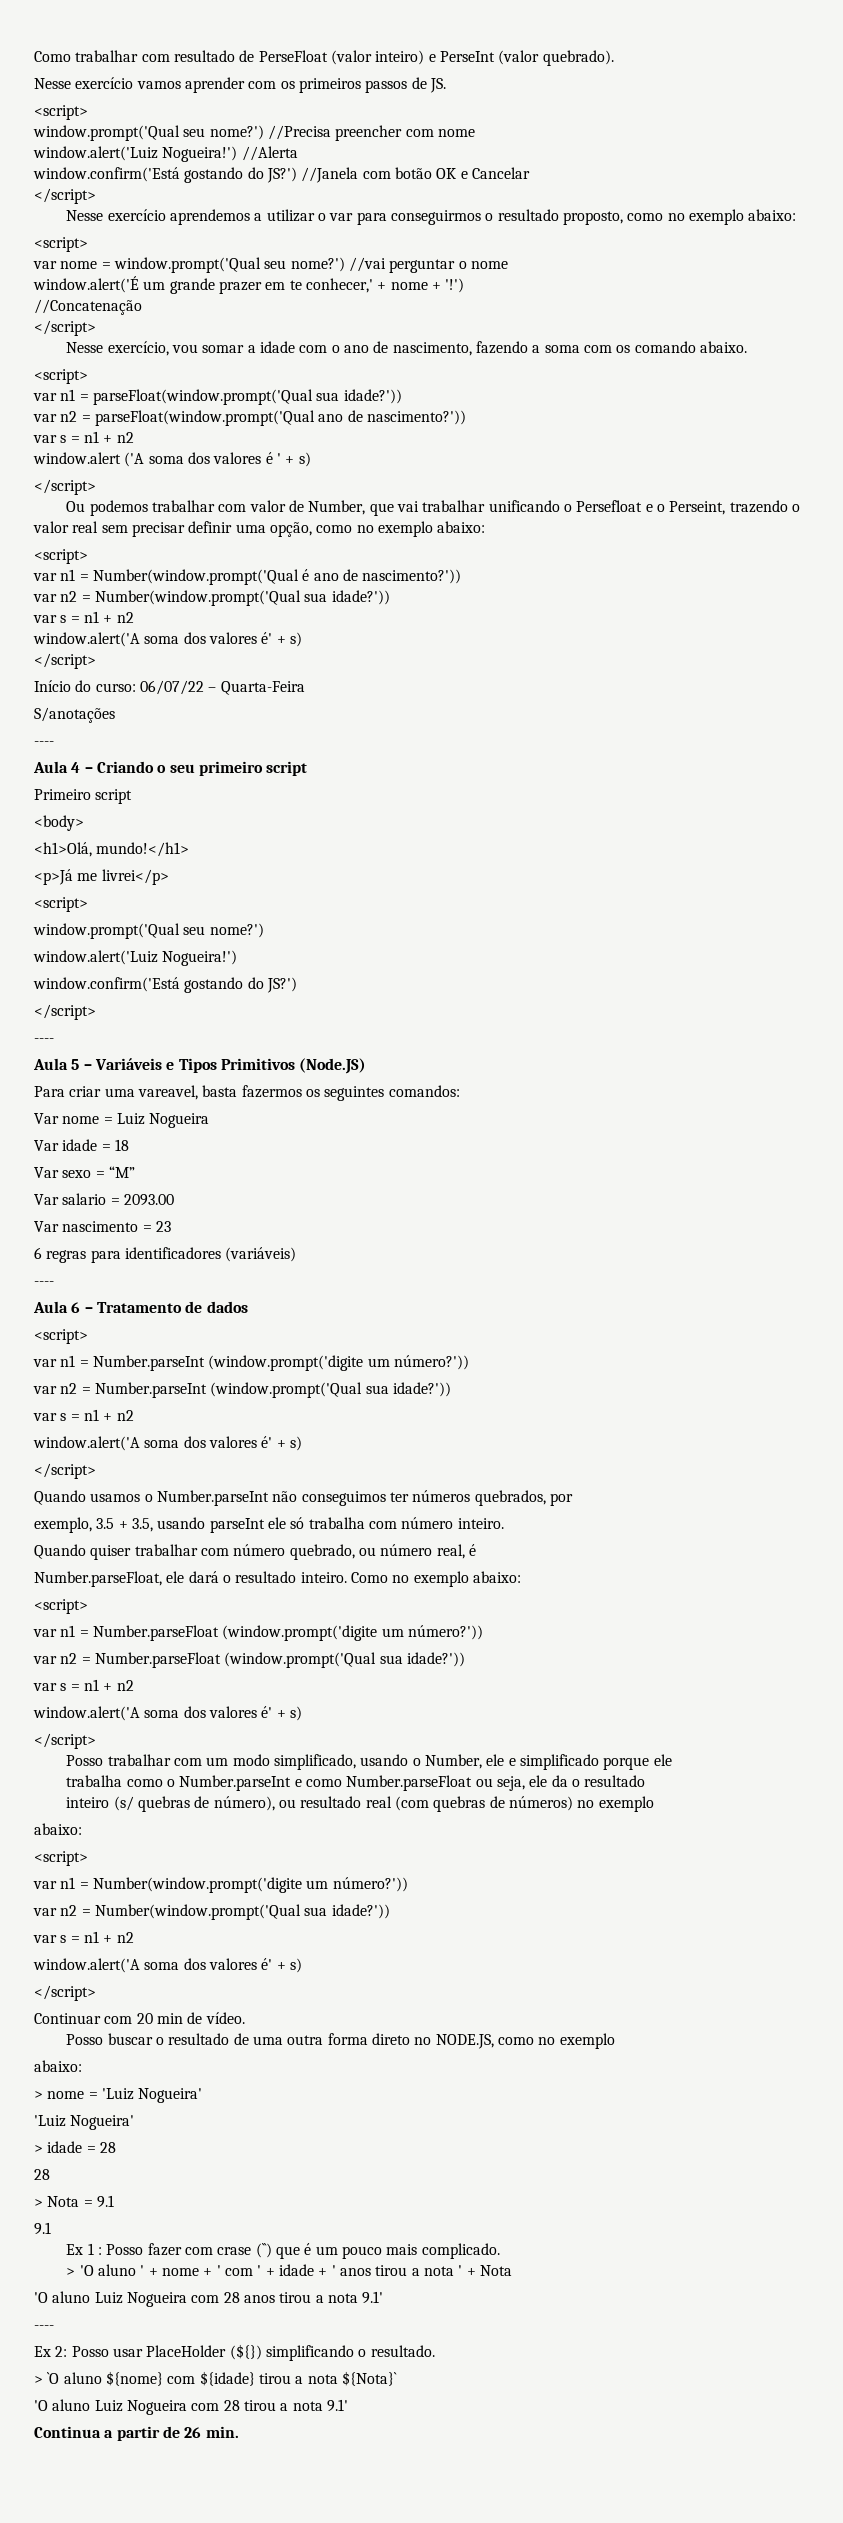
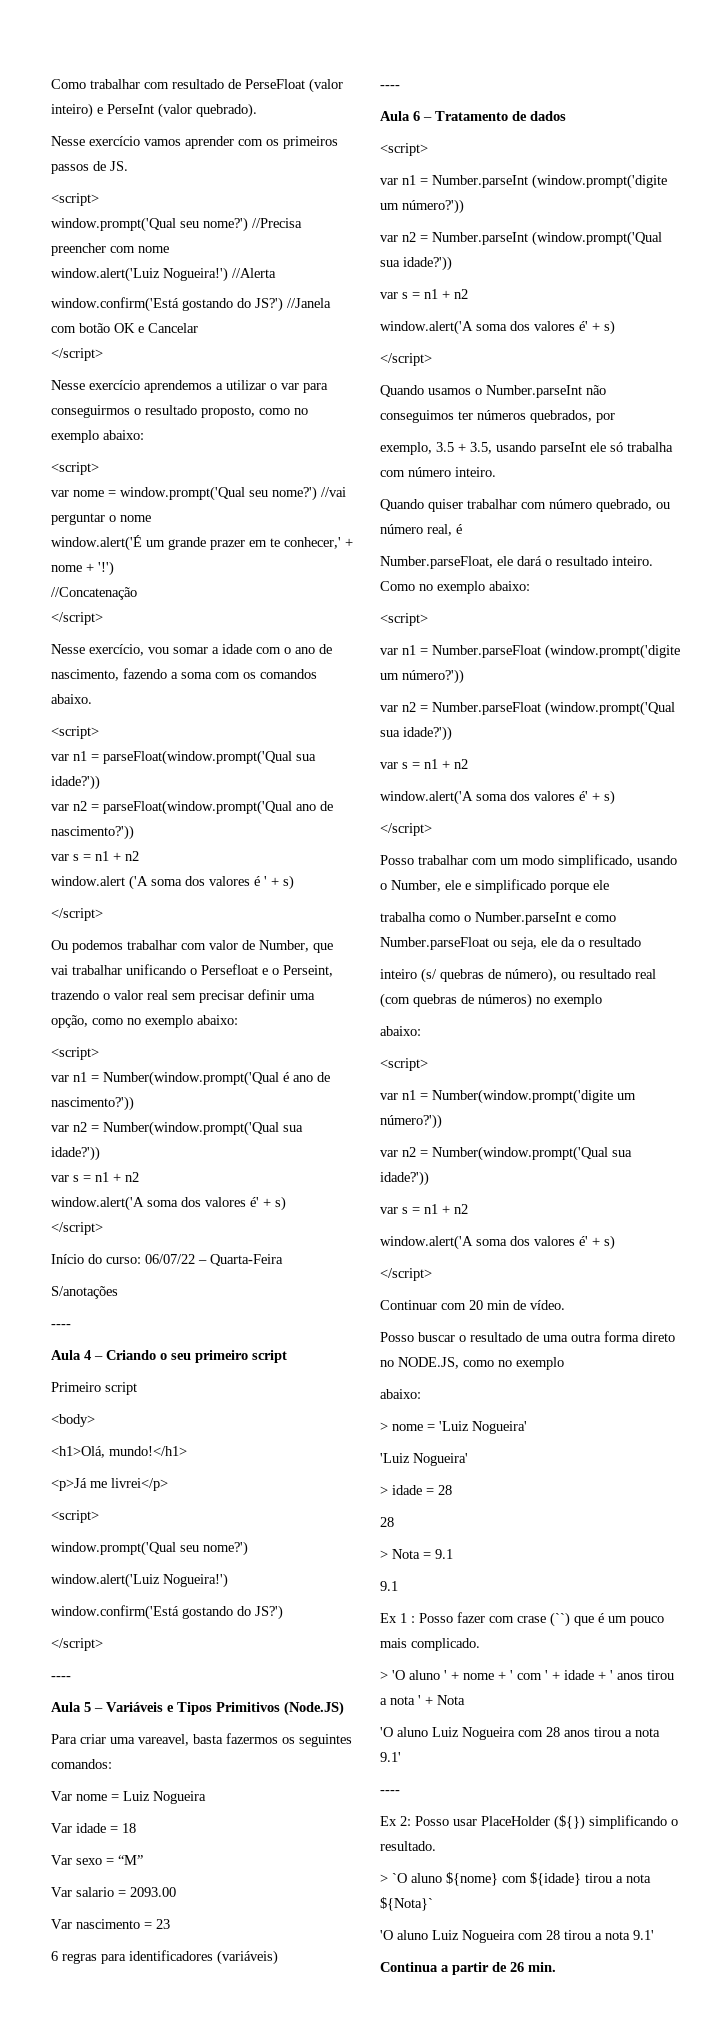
- Nesse exercício, vou somar a idade com o ano de nascimento, fazendo a soma com os comando abaixo.
+ Nesse exercício, vou somar a idade com o ano de nascimento, fazendo a soma com os comandos abaixo.

